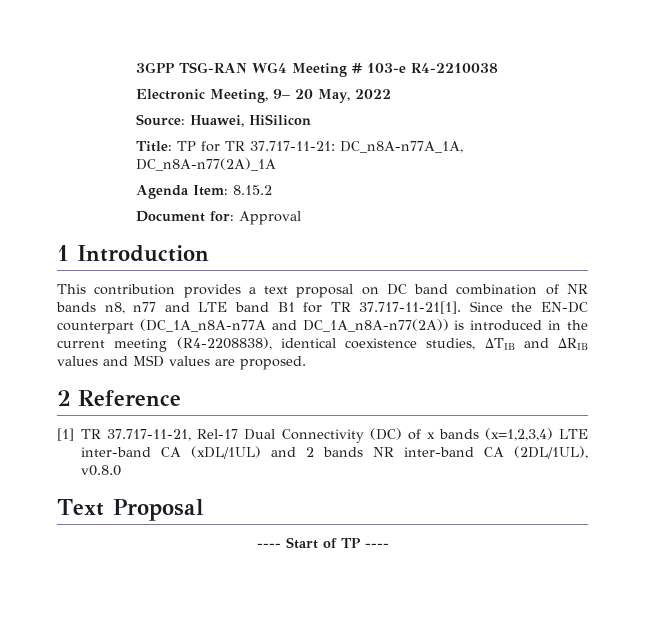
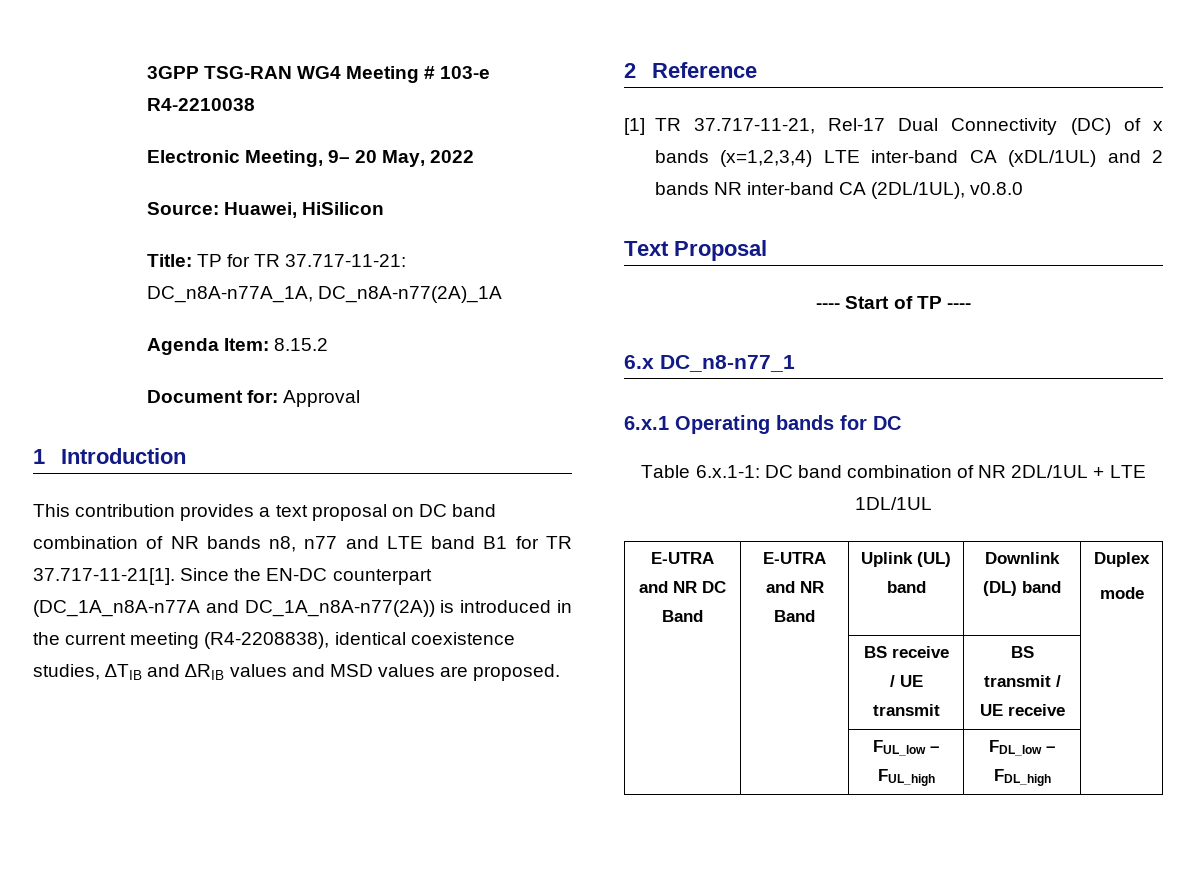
+ 6.x DC_n8-n77_1
+ 6.x.1 Operating bands for DC
+ Table 6.x.1-1: DC band combination of NR 2DL/1UL + LTE 1DL/1UL
+ E-UTRA and NR DC Band | E-UTRA and NR Band | Uplink (UL) band | Downlink (DL) band | Duplex
+ mode
+ | | BS receive / UE transmit | BS transmit / UE receive |
+ | | FUL_low – FUL_high | FDL_low – FDL_high |

